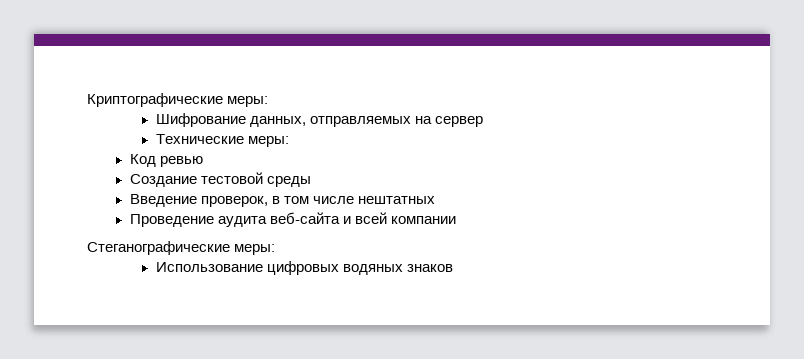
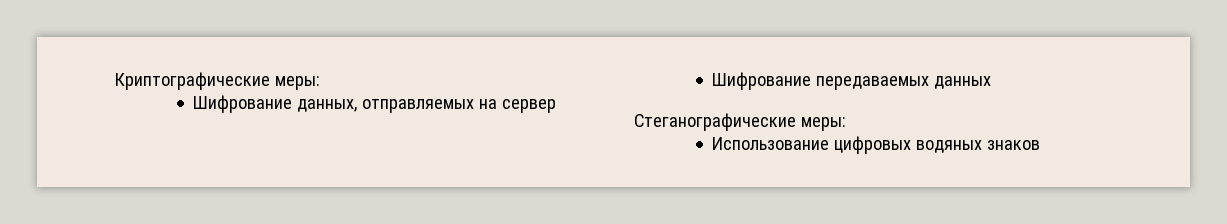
- Технические меры:
- Код ревью
- Создание тестовой среды
- Введение проверок, в том числе нештатных
- Проведение аудита веб-сайта и всей компании
+ Шифрование передаваемых данных

